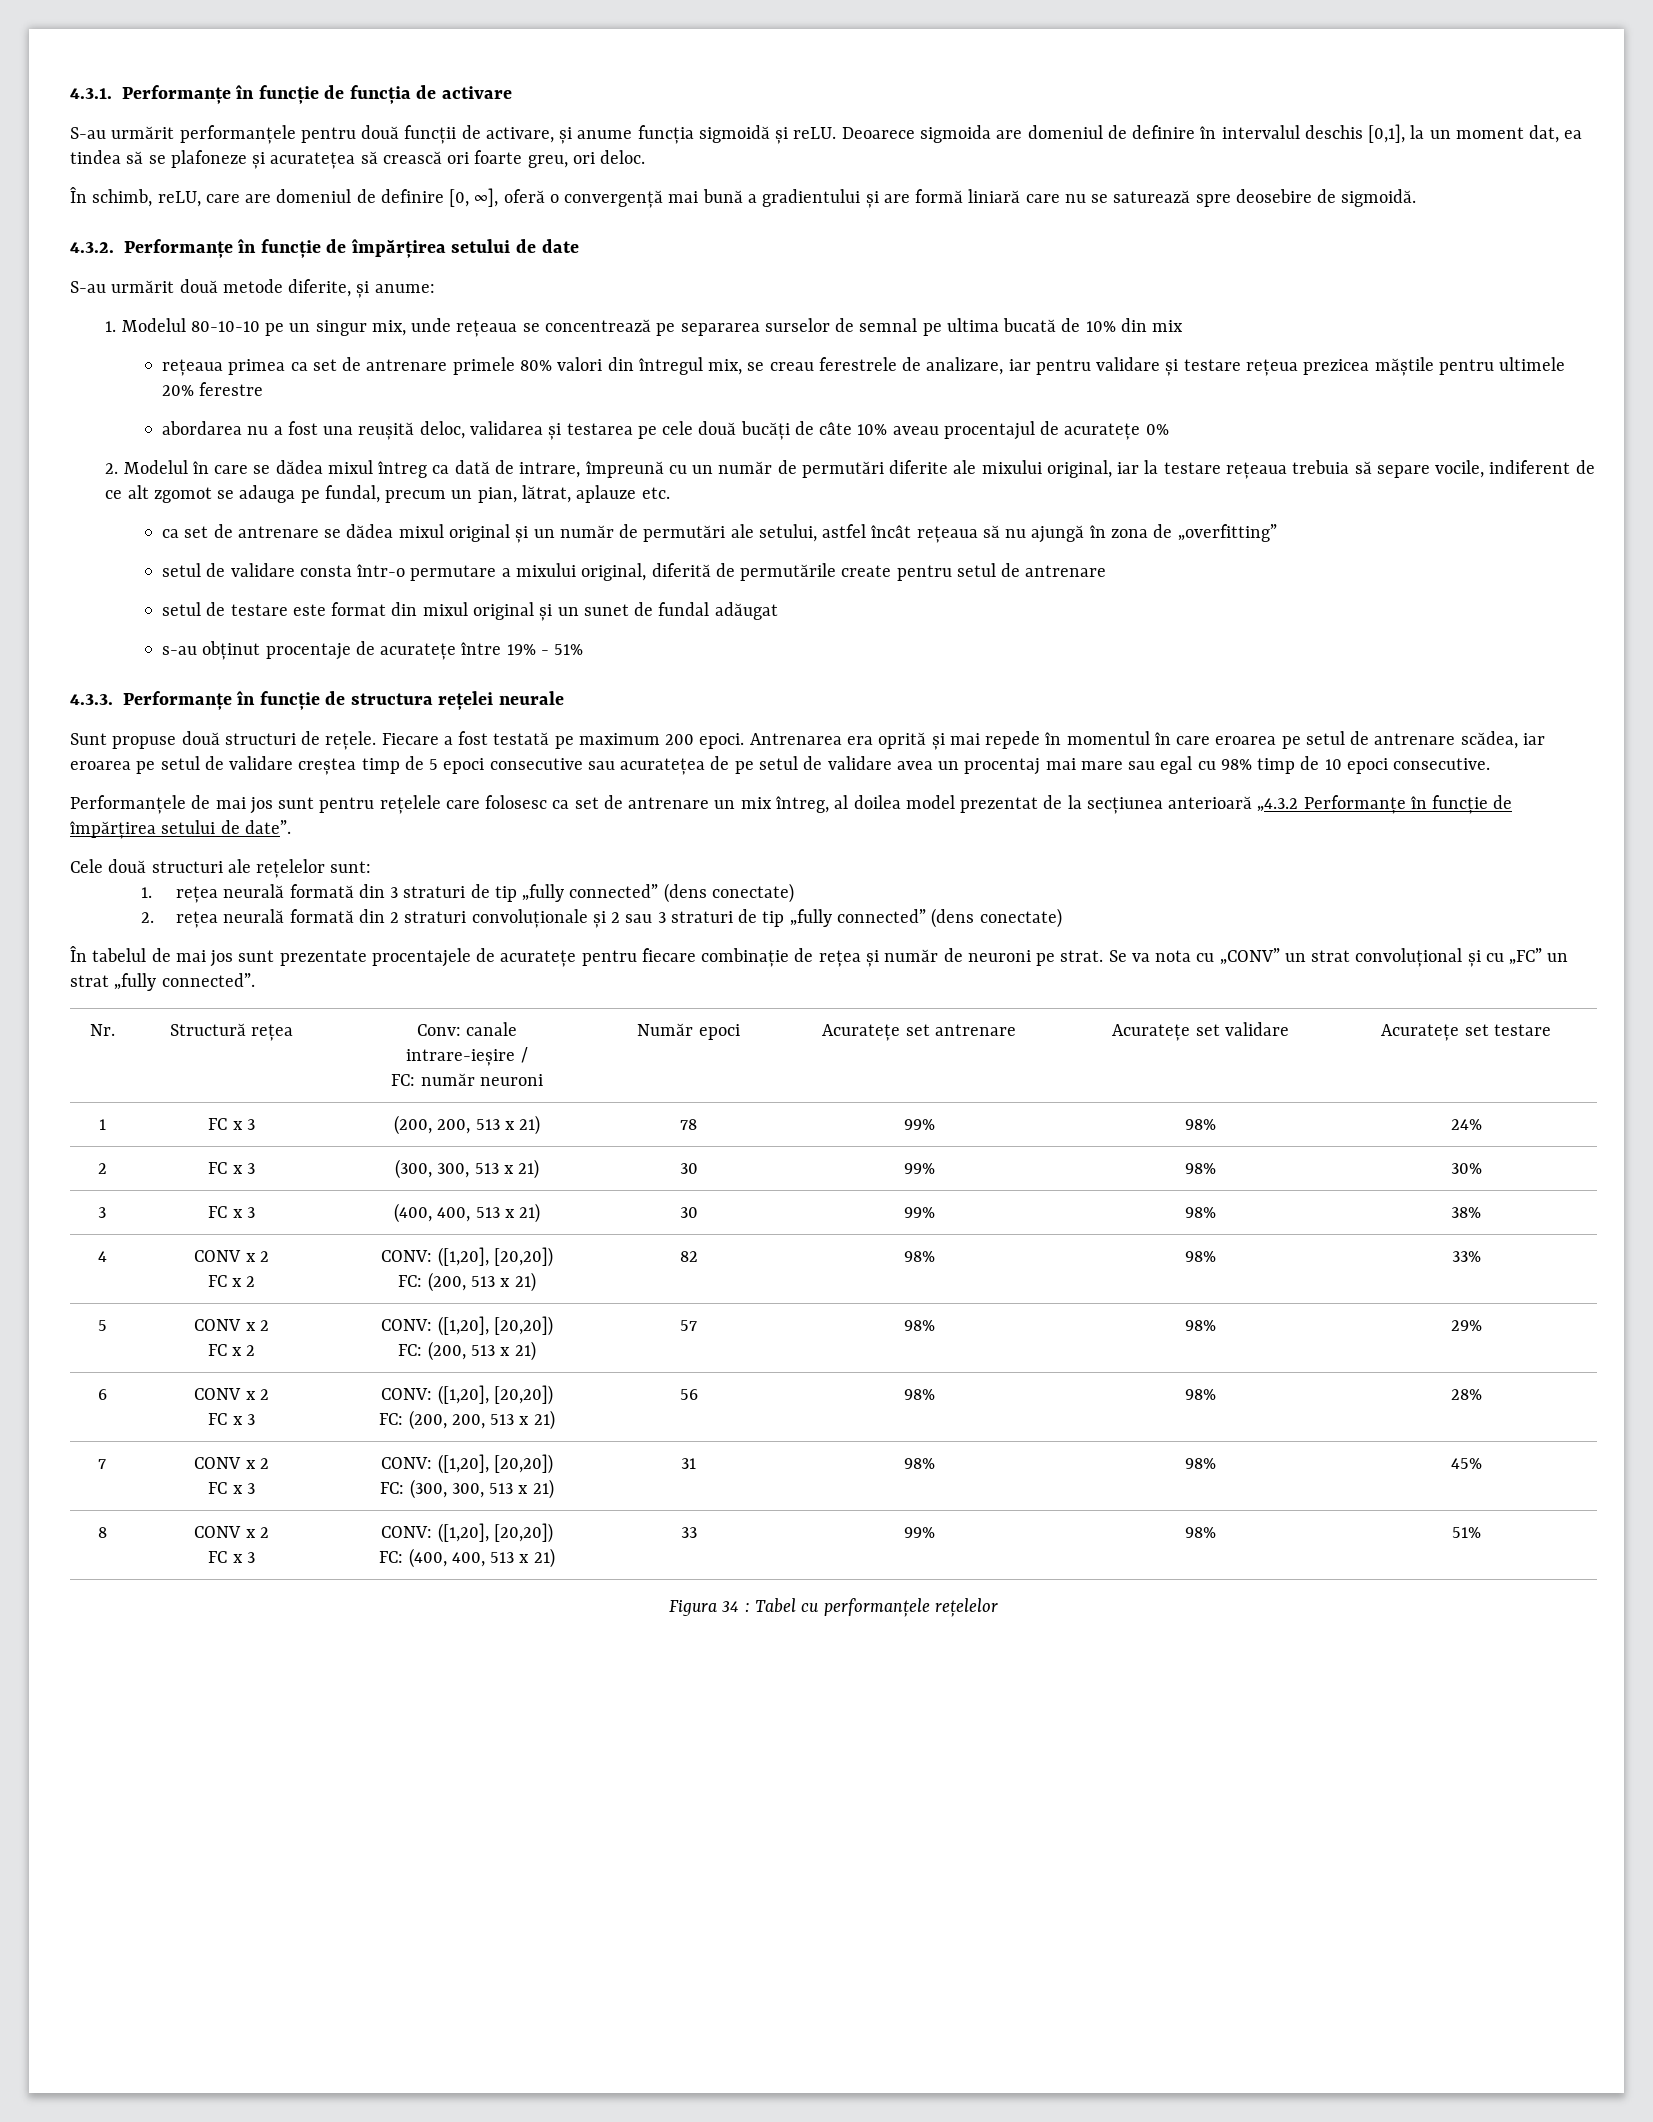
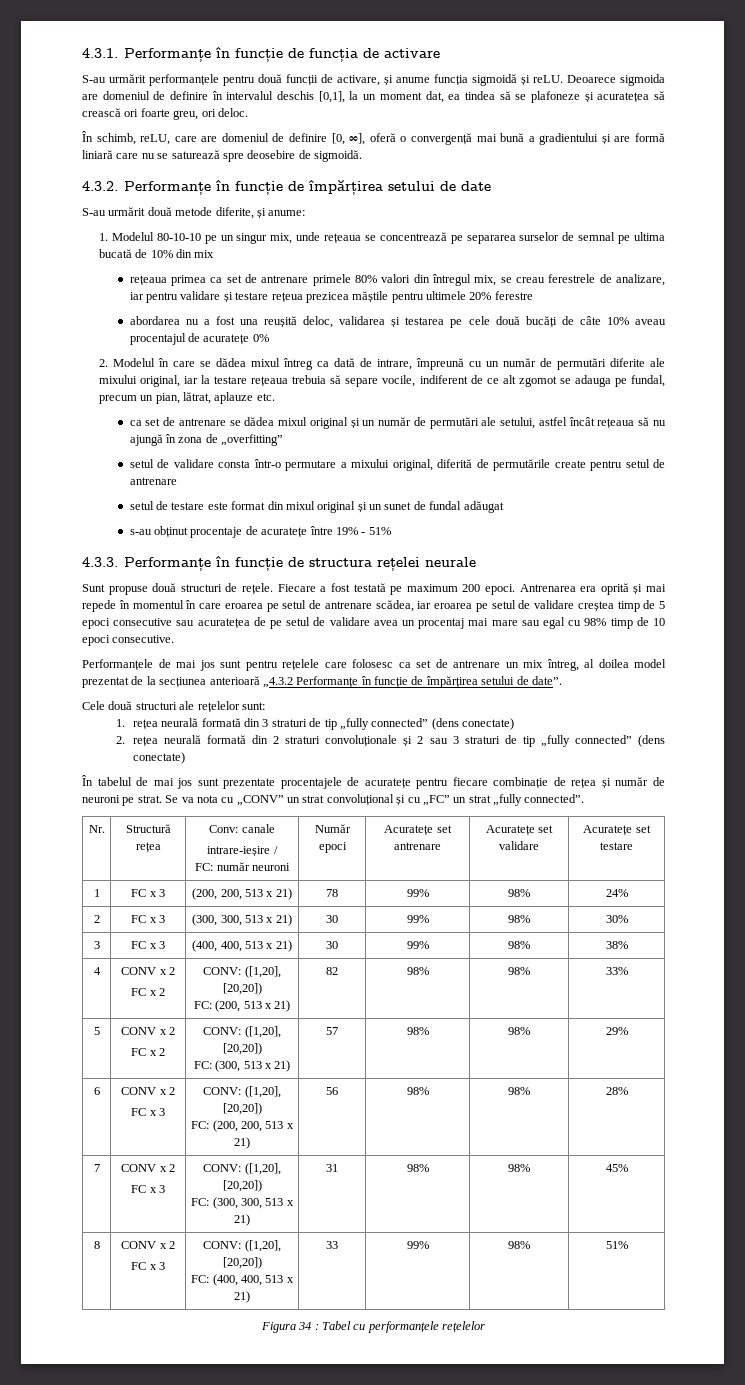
  5 | CONV x 2
  FC x 2 | CONV: ([1,20], [20,20])
- FC: (200, 513 x 21) | 57 | 98% | 98% | 29%
+ FC: (300, 513 x 21) | 57 | 98% | 98% | 29%

